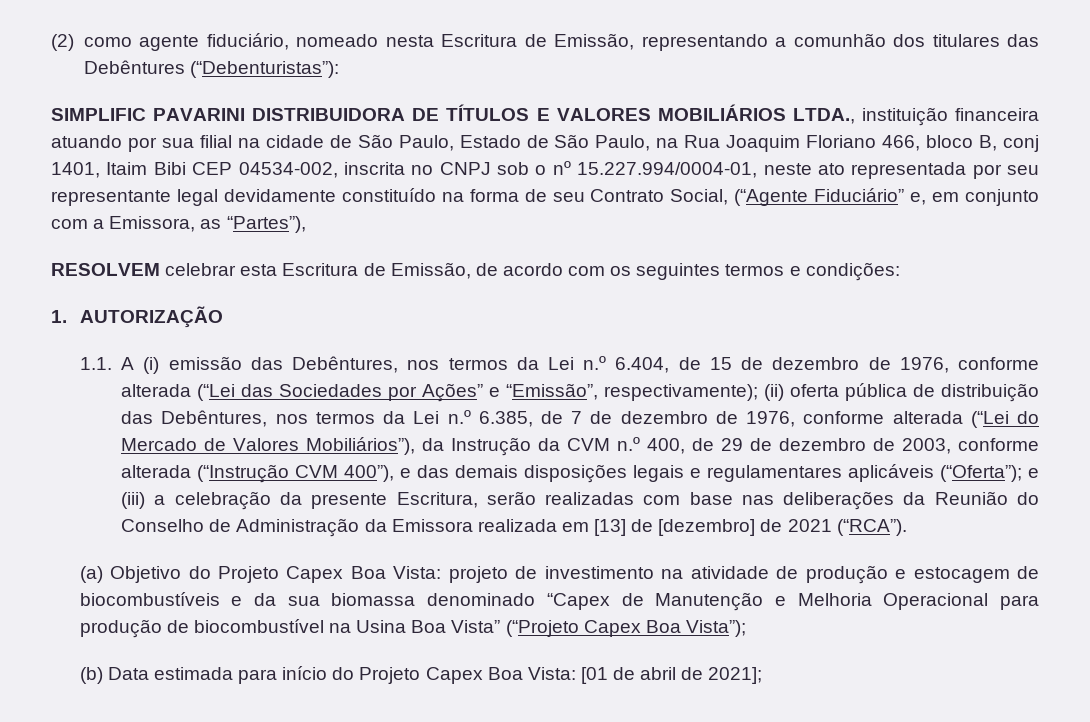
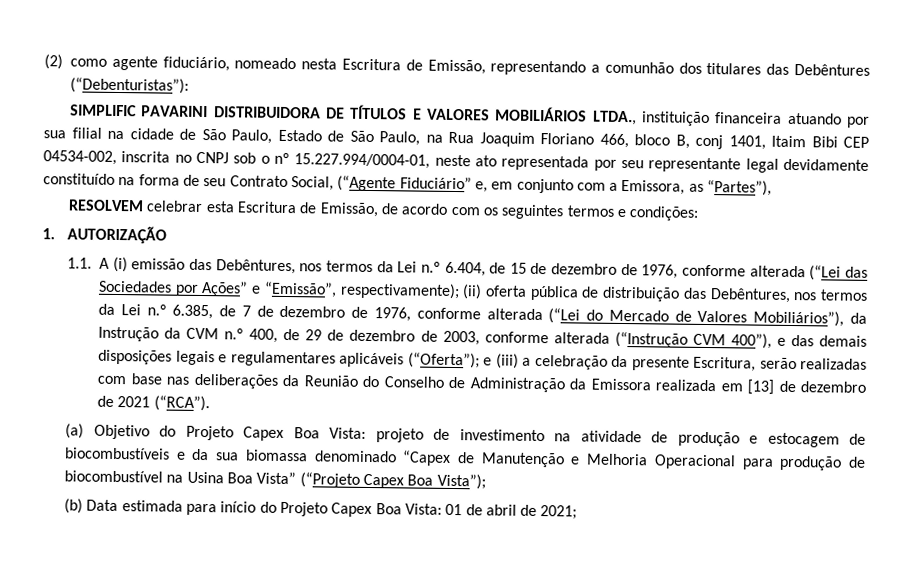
- e (iii) a celebração da presente Escritura, serão realizadas com base nas deliberações da Reunião do Conselho de Administração da Emissora realizada em [13] de [dezembro] de 2021 (“RCA”).
+ e (iii) a celebração da presente Escritura, serão realizadas com base nas deliberações da Reunião do Conselho de Administração da Emissora realizada em [13] de dezembro de 2021 (“RCA”).
- (b) Data estimada para início do Projeto Capex Boa Vista: [01 de abril de 2021];
+ (b) Data estimada para início do Projeto Capex Boa Vista: 01 de abril de 2021;

